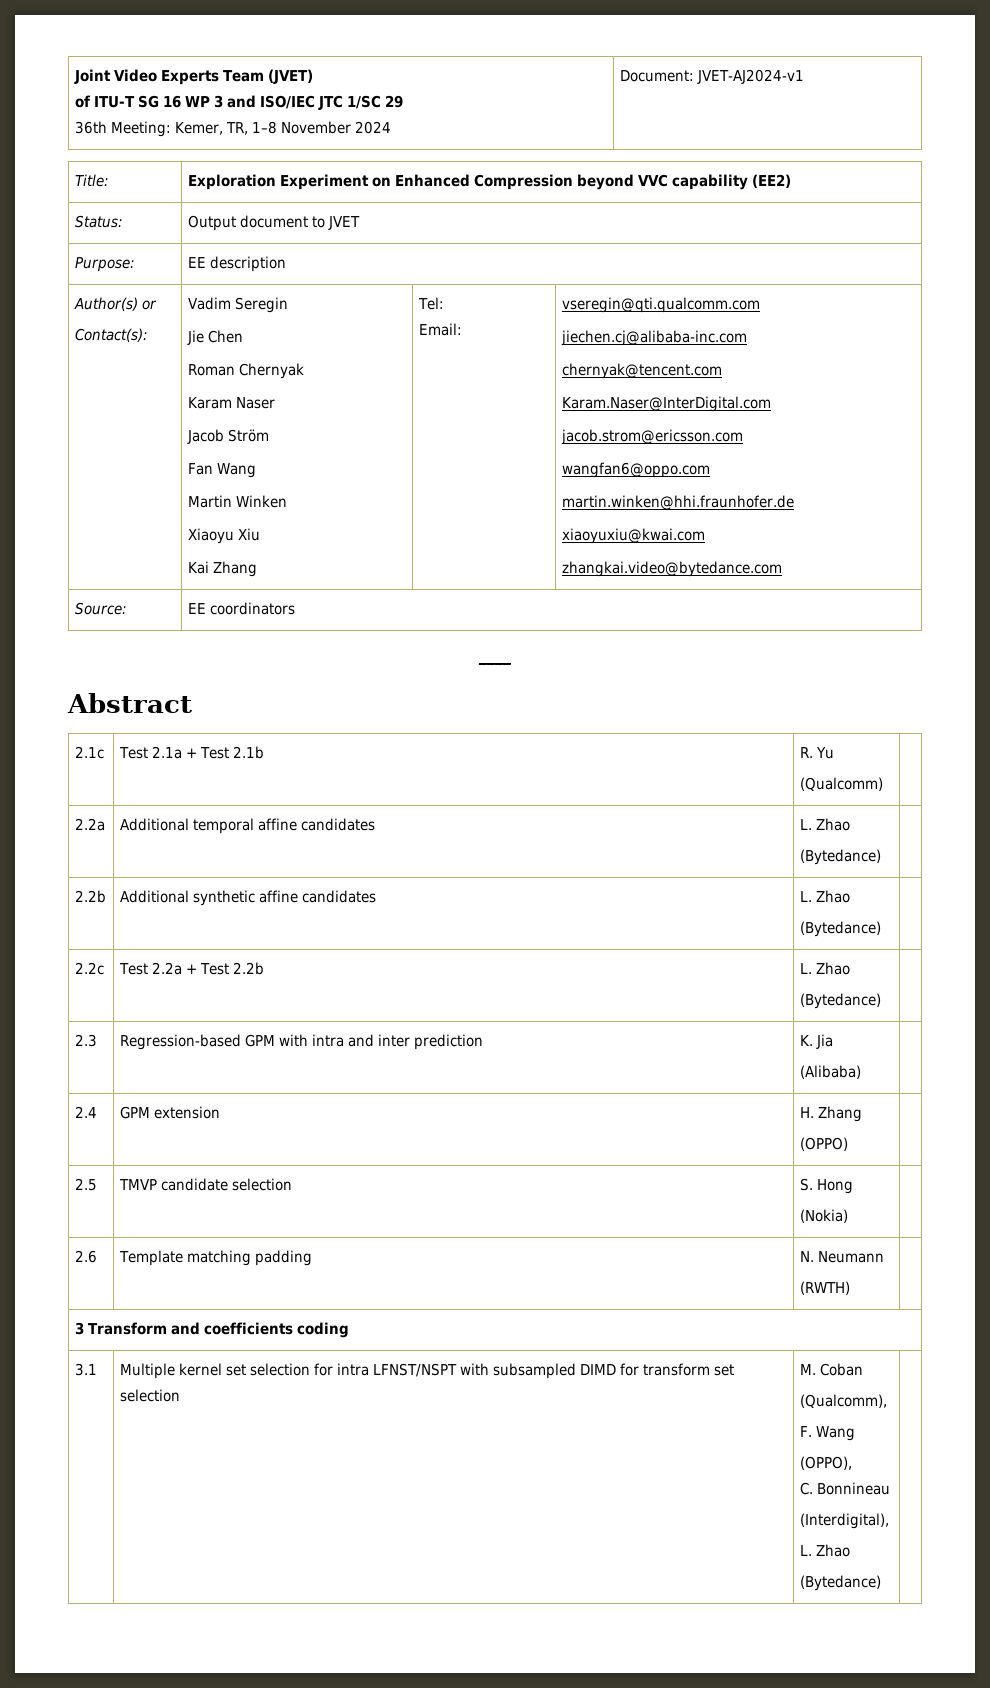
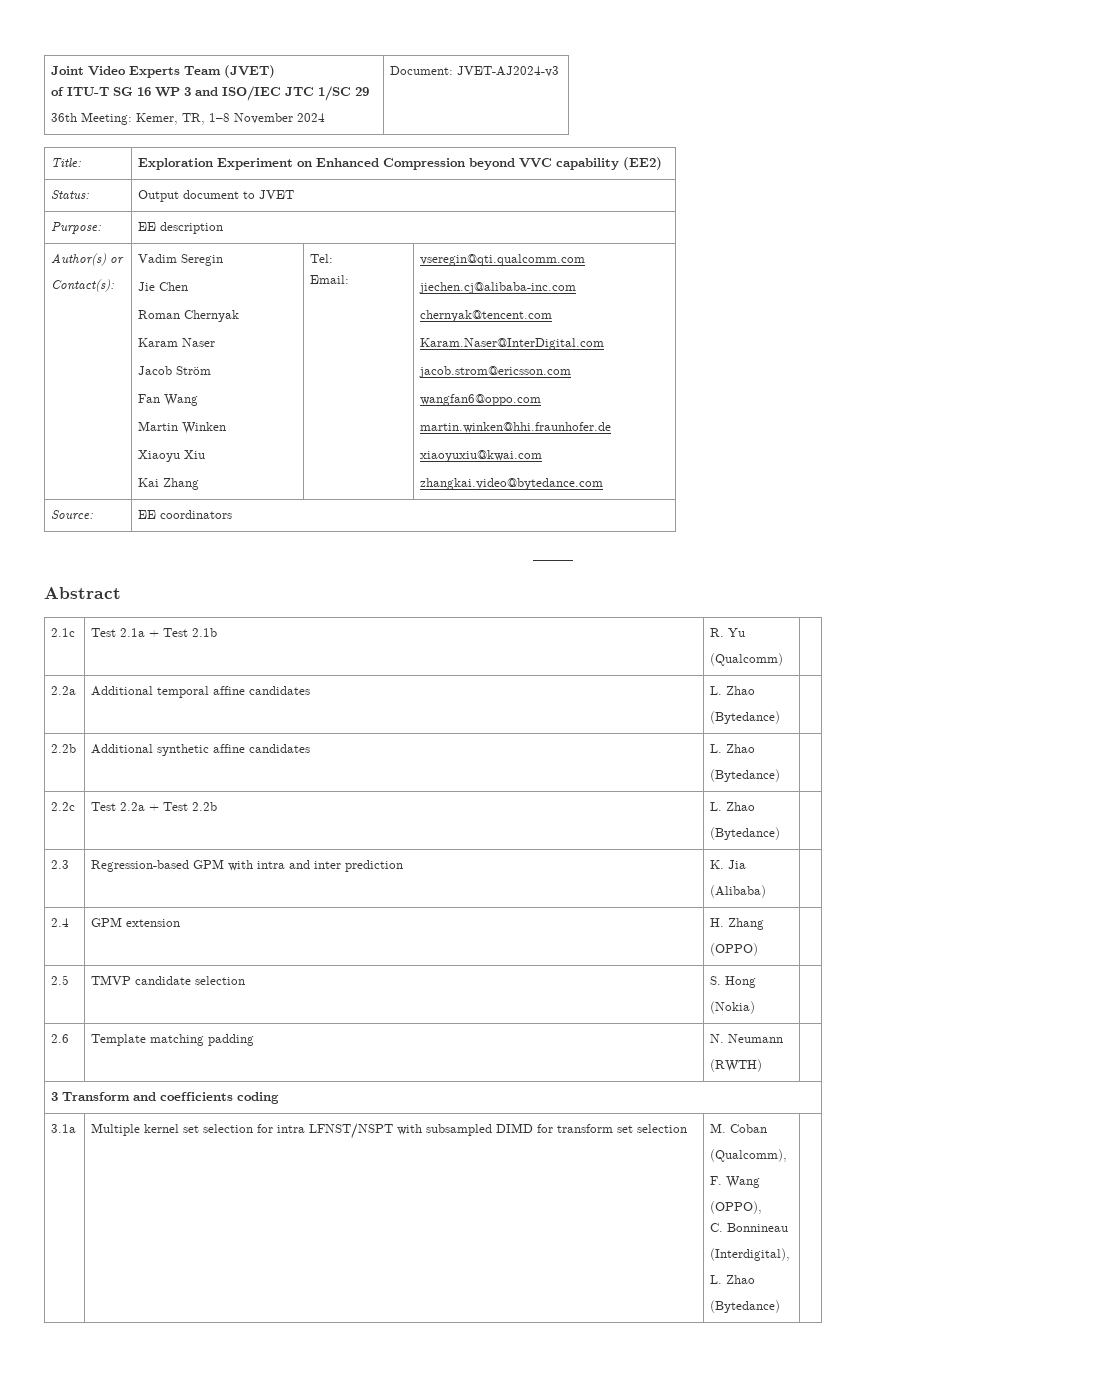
  Joint Video Experts Team (JVET)
  of ITU-T SG 16 WP 3 and ISO/IEC JTC 1/SC 29
- 36th Meeting: Kemer, TR, 1–8 November 2024 | Document: JVET-AJ2024-v1
+ 36th Meeting: Kemer, TR, 1–8 November 2024 | Document: JVET-AJ2024-v3
- 3.1 | Multiple kernel set selection for intra LFNST/NSPT with subsampled DIMD for transform set selection | M. Coban
+ 3.1a | Multiple kernel set selection for intra LFNST/NSPT with subsampled DIMD for transform set selection | M. Coban

